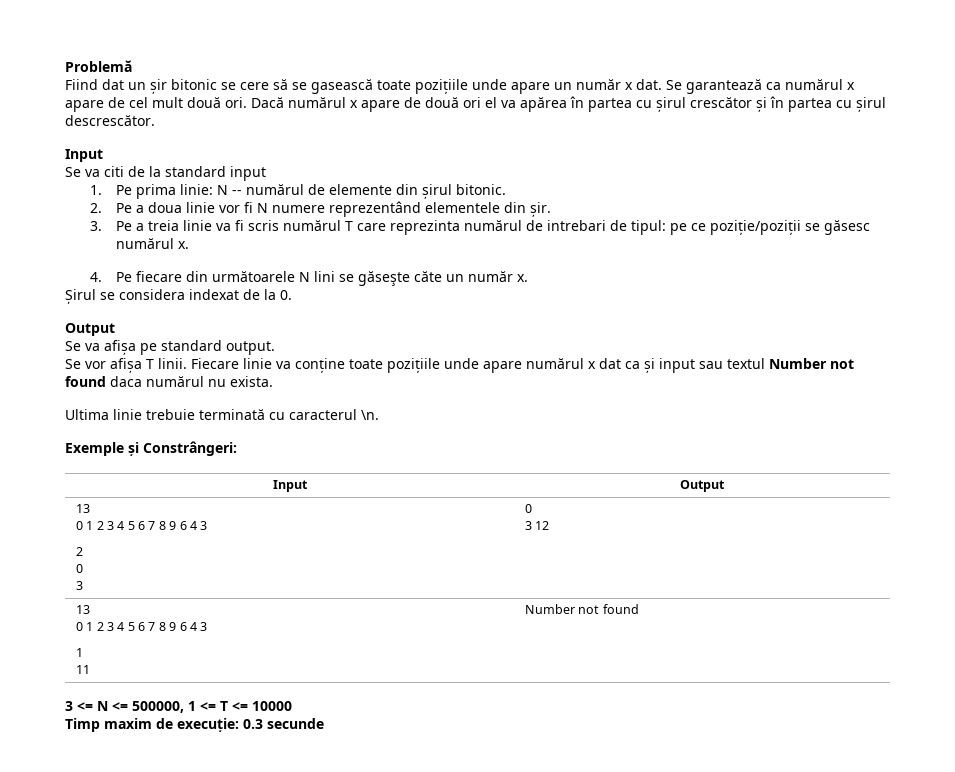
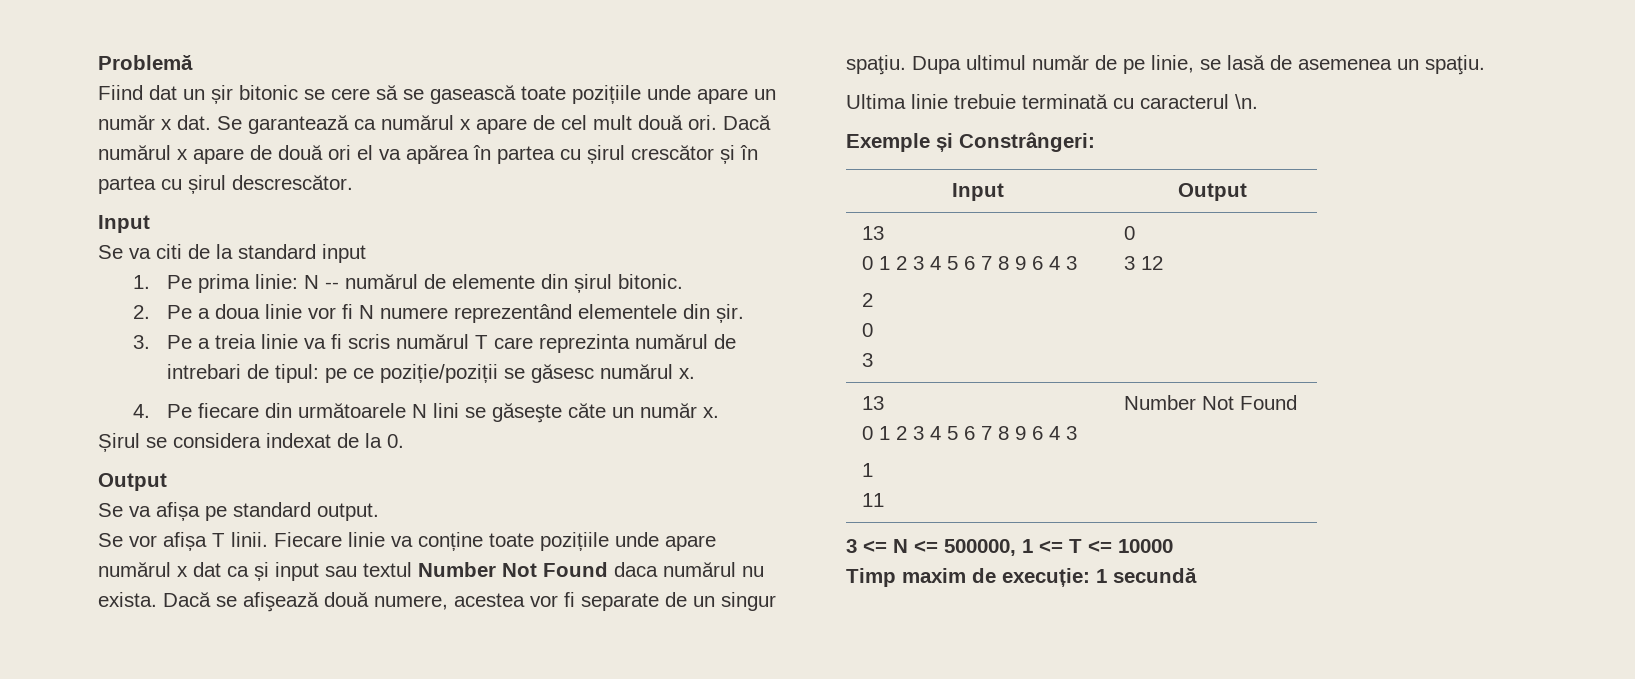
- Fiecare linie va conține toate pozițiile unde apare numărul x dat ca și input sau textul Number not found daca numărul nu exista.
+ Fiecare linie va conține toate pozițiile unde apare numărul x dat ca și input sau textul Number Not Found daca numărul nu exista. Dacă se afişează două numere, acestea vor fi separate de un singur spaţiu. Dupa ultimul număr de pe linie, se lasă de asemenea un spaţiu.
  Input | Output
  13
  0 1 2 3 4 5 6 7 8 9 6 4 3
  2
  0
  3 | 0
  3 12
  13
  0 1 2 3 4 5 6 7 8 9 6 4 3
  1
- 11 | Number not found
+ 11 | Number Not Found
- Timp maxim de execuție: 0.3 secunde
+ Timp maxim de execuție: 1 secundă

